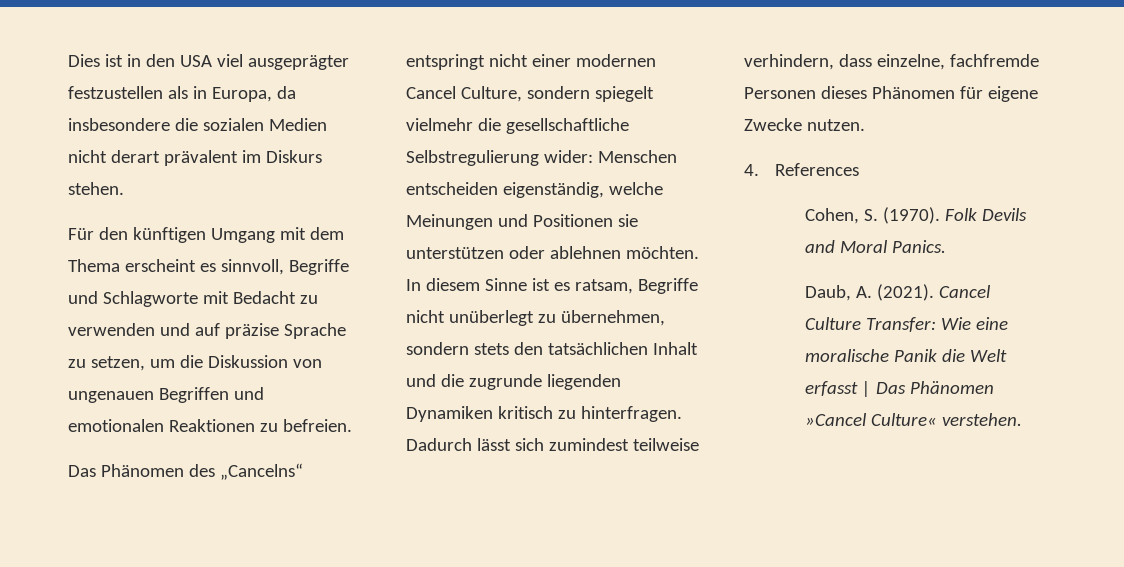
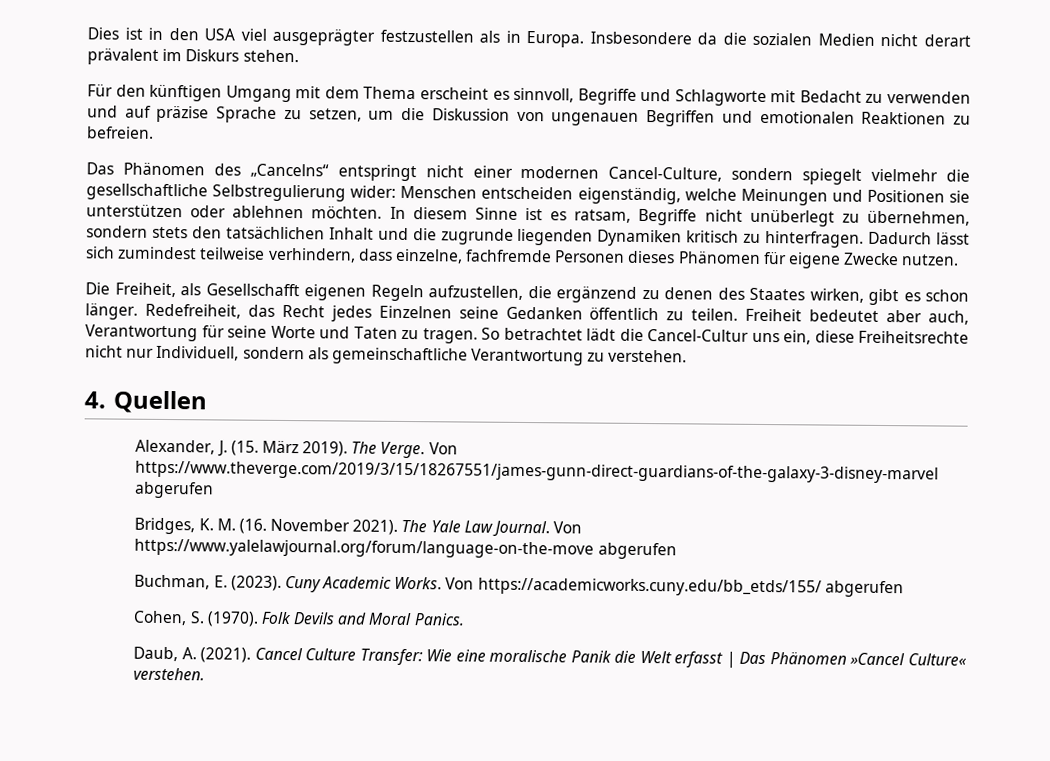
- Dies ist in den USA viel ausgeprägter festzustellen als in Europa, da insbesondere die sozialen Medien nicht derart prävalent im Diskurs stehen.
+ Dies ist in den USA viel ausgeprägter festzustellen als in Europa. Insbesondere da die sozialen Medien nicht derart prävalent im Diskurs stehen.
- Das Phänomen des „Cancelns“ entspringt nicht einer modernen Cancel Culture, sondern spiegelt vielmehr die gesellschaftliche Selbstregulierung wider: Menschen entscheiden eigenständig, welche Meinungen und Positionen sie unterstützen oder ablehnen möchten.
+ Das Phänomen des „Cancelns“ entspringt nicht einer modernen Cancel-Culture, sondern spiegelt vielmehr die gesellschaftliche Selbstregulierung wider: Menschen entscheiden eigenständig, welche Meinungen und Positionen sie unterstützen oder ablehnen möchten.
- 4. References
+ Die Freiheit, als Gesellschafft eigenen Regeln aufzustellen, die ergänzend zu denen des Staates wirken, gibt es schon länger. Redefreiheit, das Recht jedes Einzelnen seine Gedanken öffentlich zu teilen. Freiheit bedeutet aber auch, Verantwortung für seine Worte und Taten zu tragen. So betrachtet lädt die Cancel-Cultur uns ein, diese Freiheitsrechte nicht nur Individuell, sondern als gemeinschaftliche Verantwortung zu verstehen.
+ 4. Quellen
+ Alexander, J. (15. März 2019). The Verge. Von https://www.theverge.com/2019/3/15/18267551/james-gunn-direct-guardians-of-the-galaxy-3-disney-marvel abgerufen
+ Bridges, K. M. (16. November 2021). The Yale Law Journal. Von https://www.yalelawjournal.org/forum/language-on-the-move abgerufen
+ Buchman, E. (2023). Cuny Academic Works. Von https://academicworks.cuny.edu/bb_etds/155/ abgerufen

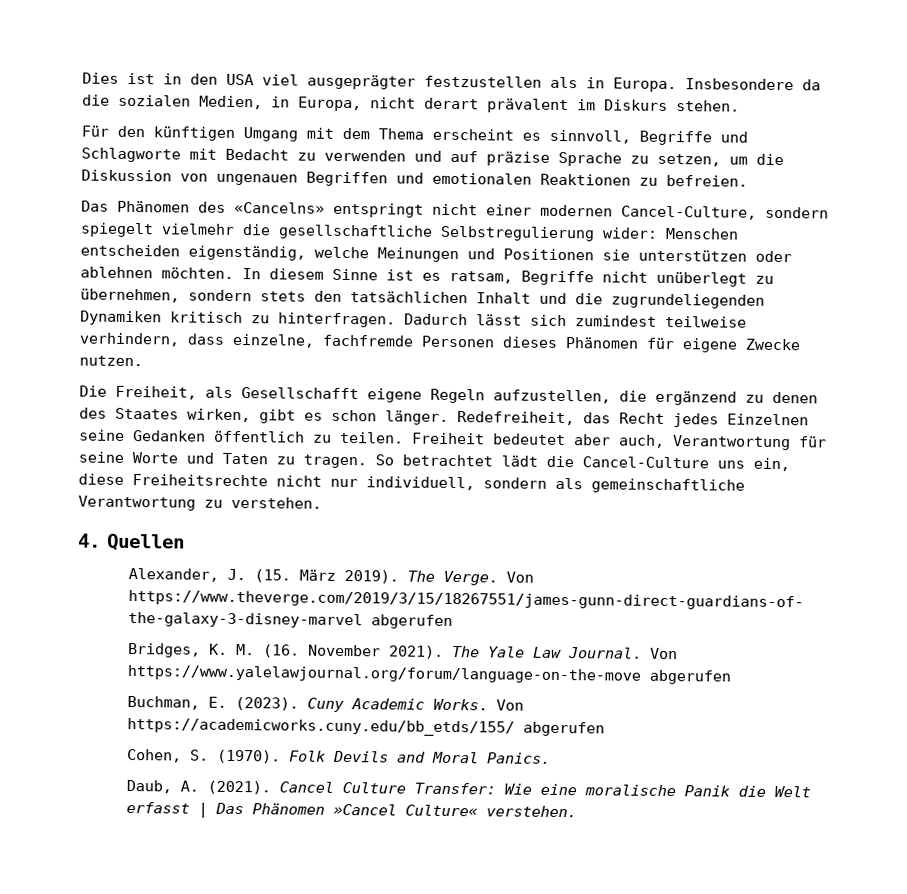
- Insbesondere da die sozialen Medien nicht derart prävalent im Diskurs stehen.
+ Insbesondere da die sozialen Medien, in Europa, nicht derart prävalent im Diskurs stehen.
- Das Phänomen des „Cancelns“ entspringt nicht einer modernen Cancel-Culture, sondern spiegelt vielmehr die gesellschaftliche Selbstregulierung wider: Menschen entscheiden eigenständig, welche Meinungen und Positionen sie unterstützen oder ablehnen möchten.
+ Das Phänomen des «Cancelns» entspringt nicht einer modernen Cancel-Culture, sondern spiegelt vielmehr die gesellschaftliche Selbstregulierung wider: Menschen entscheiden eigenständig, welche Meinungen und Positionen sie unterstützen oder ablehnen möchten.
- In diesem Sinne ist es ratsam, Begriffe nicht unüberlegt zu übernehmen, sondern stets den tatsächlichen Inhalt und die zugrunde liegenden Dynamiken kritisch zu hinterfragen.
+ In diesem Sinne ist es ratsam, Begriffe nicht unüberlegt zu übernehmen, sondern stets den tatsächlichen Inhalt und die zugrundeliegenden Dynamiken kritisch zu hinterfragen.
- Die Freiheit, als Gesellschafft eigenen Regeln aufzustellen, die ergänzend zu denen des Staates wirken, gibt es schon länger.
+ Die Freiheit, als Gesellschafft eigene Regeln aufzustellen, die ergänzend zu denen des Staates wirken, gibt es schon länger.
- So betrachtet lädt die Cancel-Cultur uns ein, diese Freiheitsrechte nicht nur Individuell, sondern als gemeinschaftliche Verantwortung zu verstehen.
+ So betrachtet lädt die Cancel-Culture uns ein, diese Freiheitsrechte nicht nur individuell, sondern als gemeinschaftliche Verantwortung zu verstehen.

